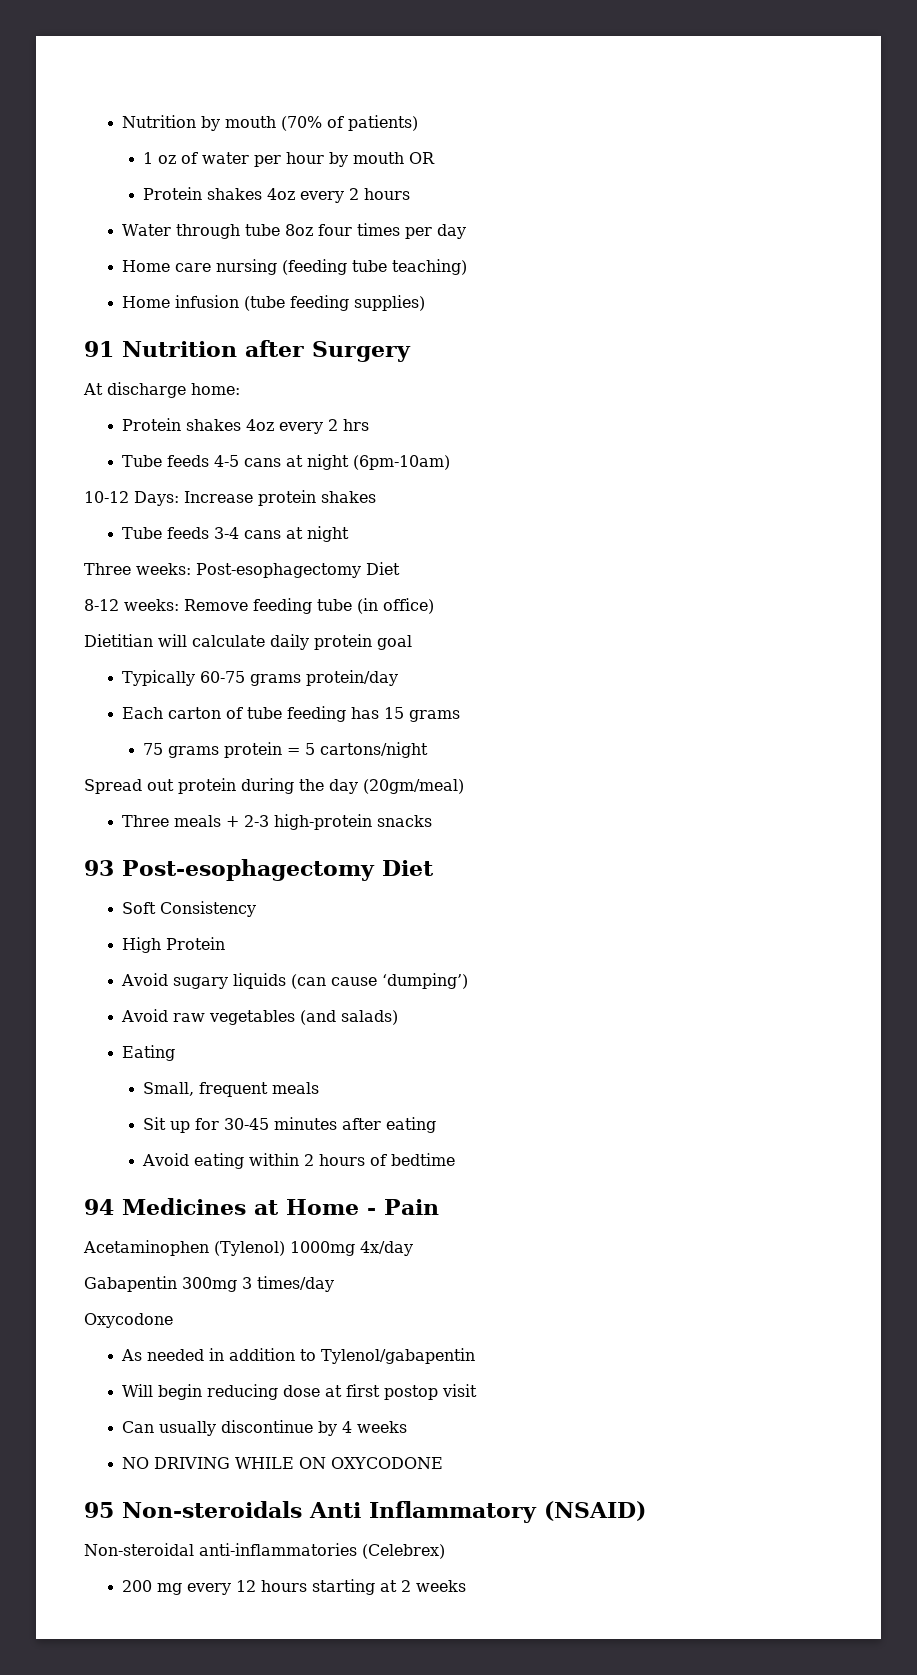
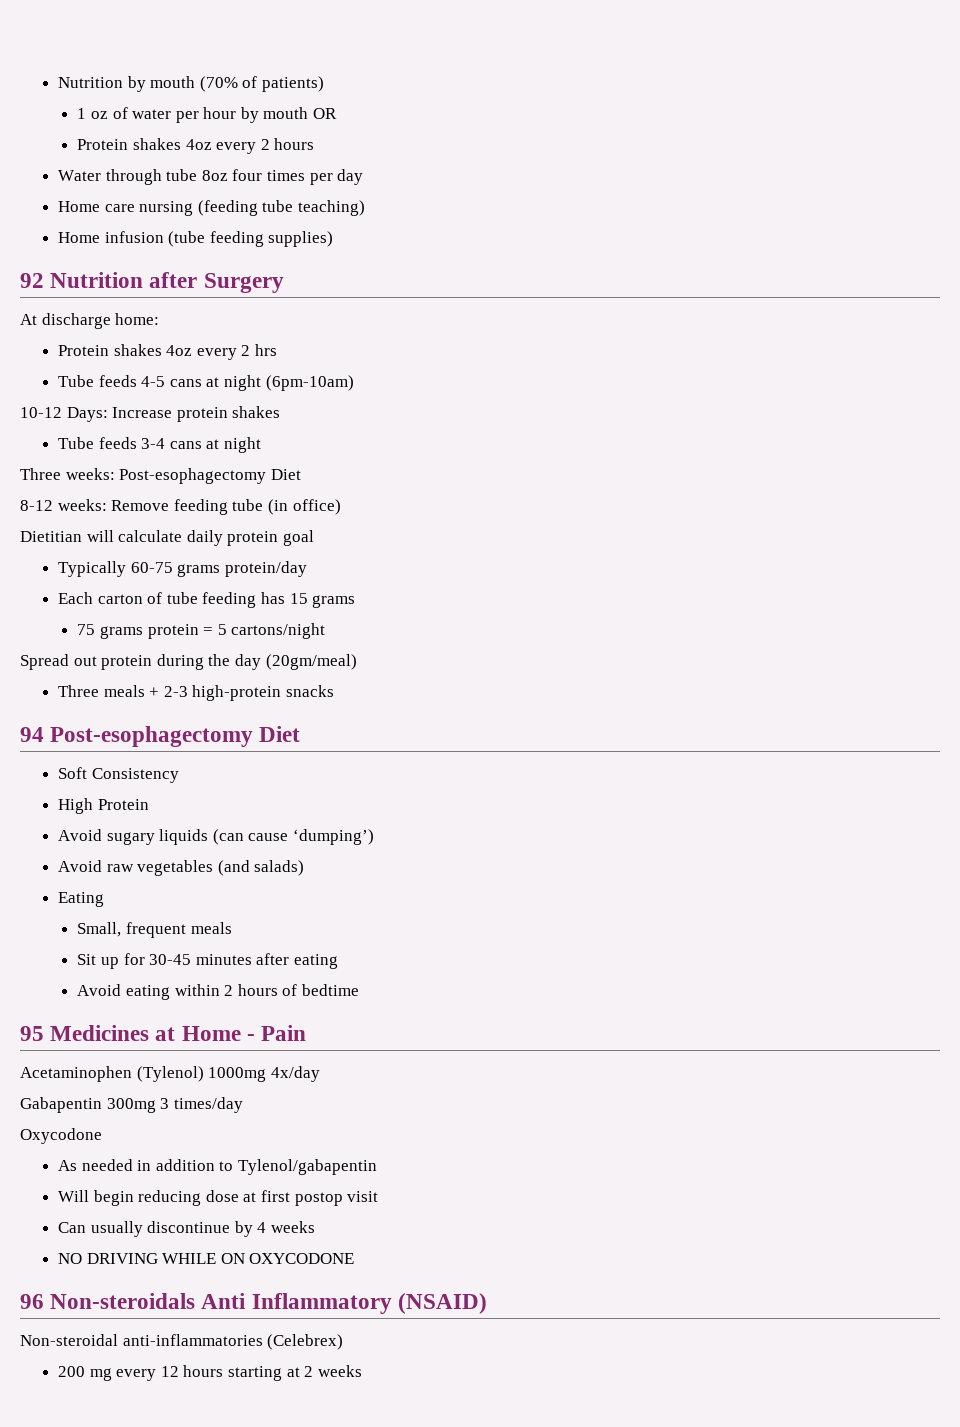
- 91 Nutrition after Surgery
+ 92 Nutrition after Surgery
- 93 Post-esophagectomy Diet
+ 94 Post-esophagectomy Diet
- 94 Medicines at Home - Pain
+ 95 Medicines at Home - Pain
- 95 Non-steroidals Anti Inflammatory (NSAID)
+ 96 Non-steroidals Anti Inflammatory (NSAID)

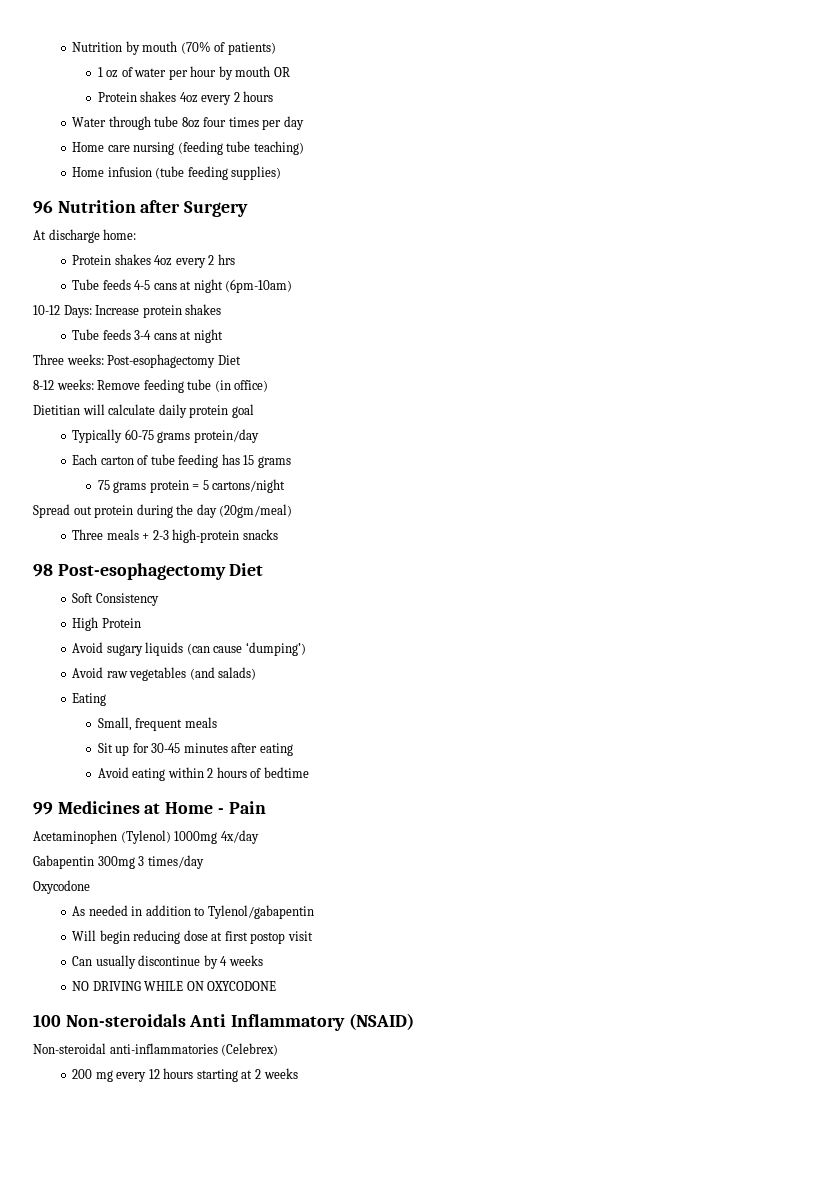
- 92 Nutrition after Surgery
+ 96 Nutrition after Surgery
- 94 Post-esophagectomy Diet
+ 98 Post-esophagectomy Diet
- 95 Medicines at Home - Pain
+ 99 Medicines at Home - Pain
- 96 Non-steroidals Anti Inflammatory (NSAID)
+ 100 Non-steroidals Anti Inflammatory (NSAID)

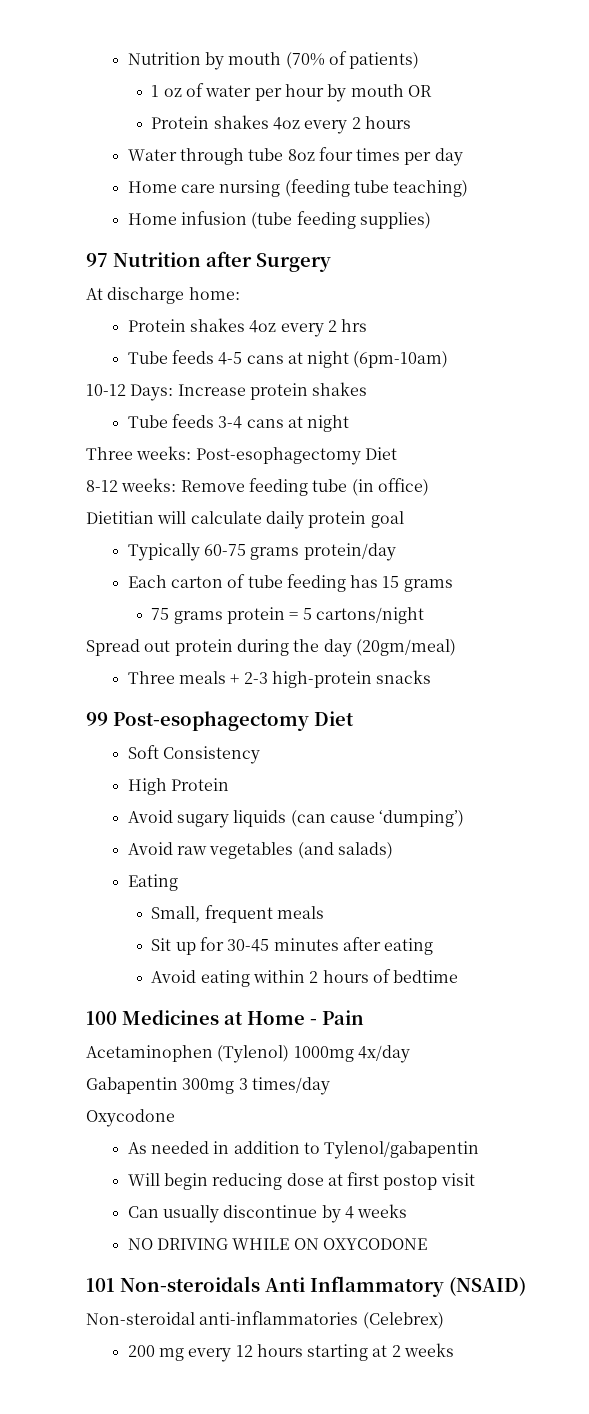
- 96 Nutrition after Surgery
+ 97 Nutrition after Surgery
- 98 Post-esophagectomy Diet
+ 99 Post-esophagectomy Diet
- 99 Medicines at Home - Pain
+ 100 Medicines at Home - Pain
- 100 Non-steroidals Anti Inflammatory (NSAID)
+ 101 Non-steroidals Anti Inflammatory (NSAID)

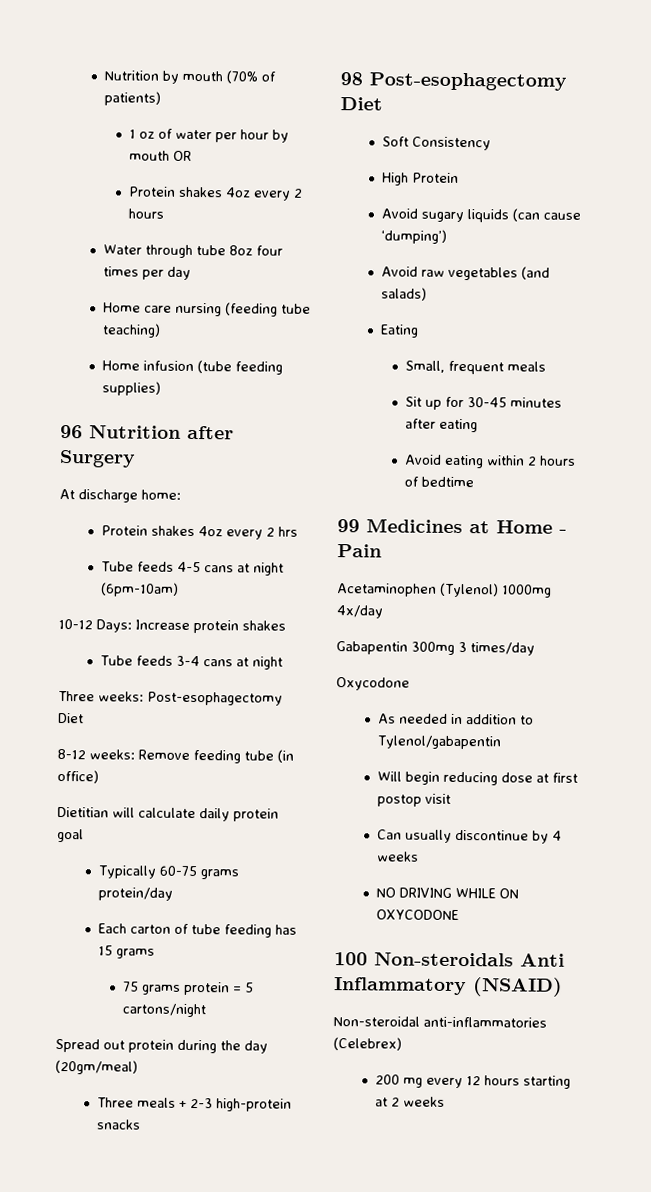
- 97 Nutrition after Surgery
+ 96 Nutrition after Surgery
- 99 Post-esophagectomy Diet
+ 98 Post-esophagectomy Diet
- 100 Medicines at Home - Pain
+ 99 Medicines at Home - Pain
- 101 Non-steroidals Anti Inflammatory (NSAID)
+ 100 Non-steroidals Anti Inflammatory (NSAID)

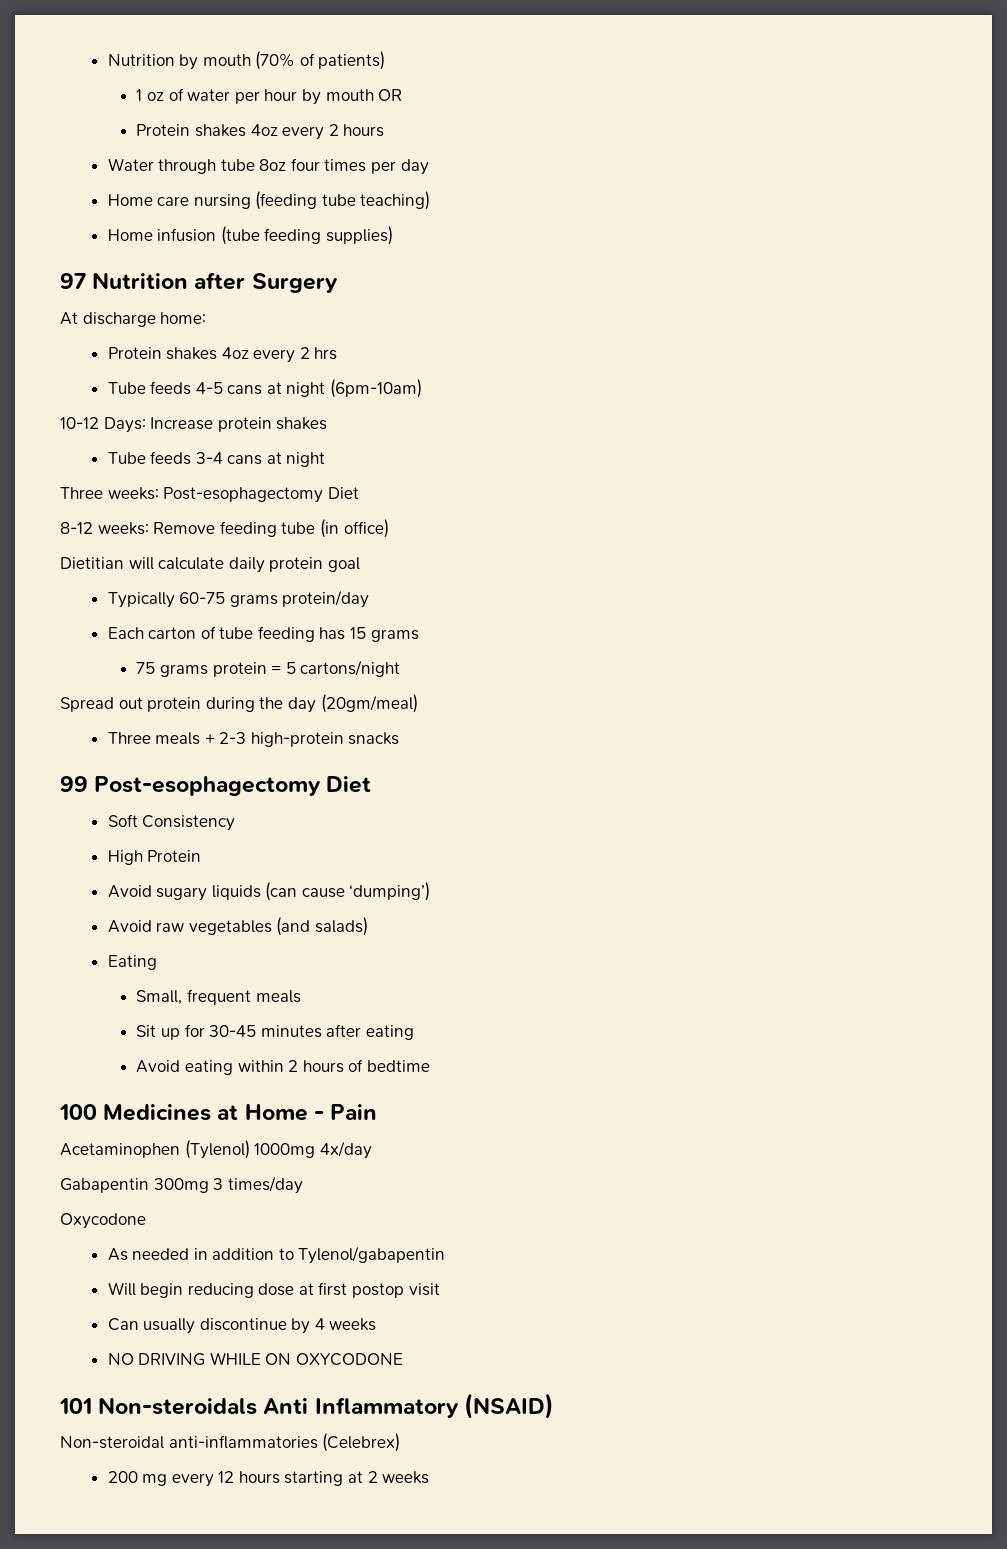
- 96 Nutrition after Surgery
+ 97 Nutrition after Surgery
- 98 Post-esophagectomy Diet
+ 99 Post-esophagectomy Diet
- 99 Medicines at Home - Pain
+ 100 Medicines at Home - Pain
- 100 Non-steroidals Anti Inflammatory (NSAID)
+ 101 Non-steroidals Anti Inflammatory (NSAID)

